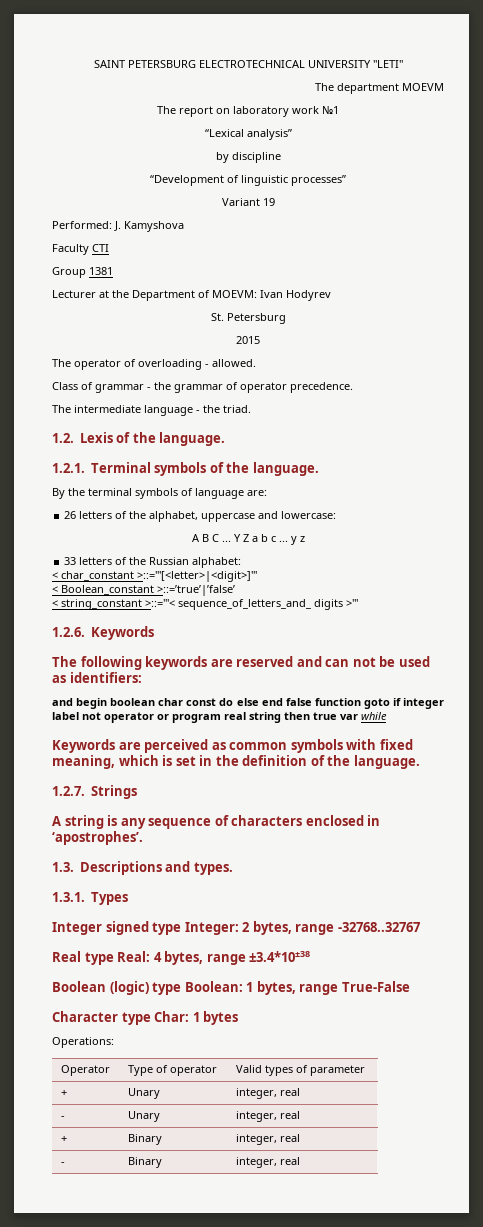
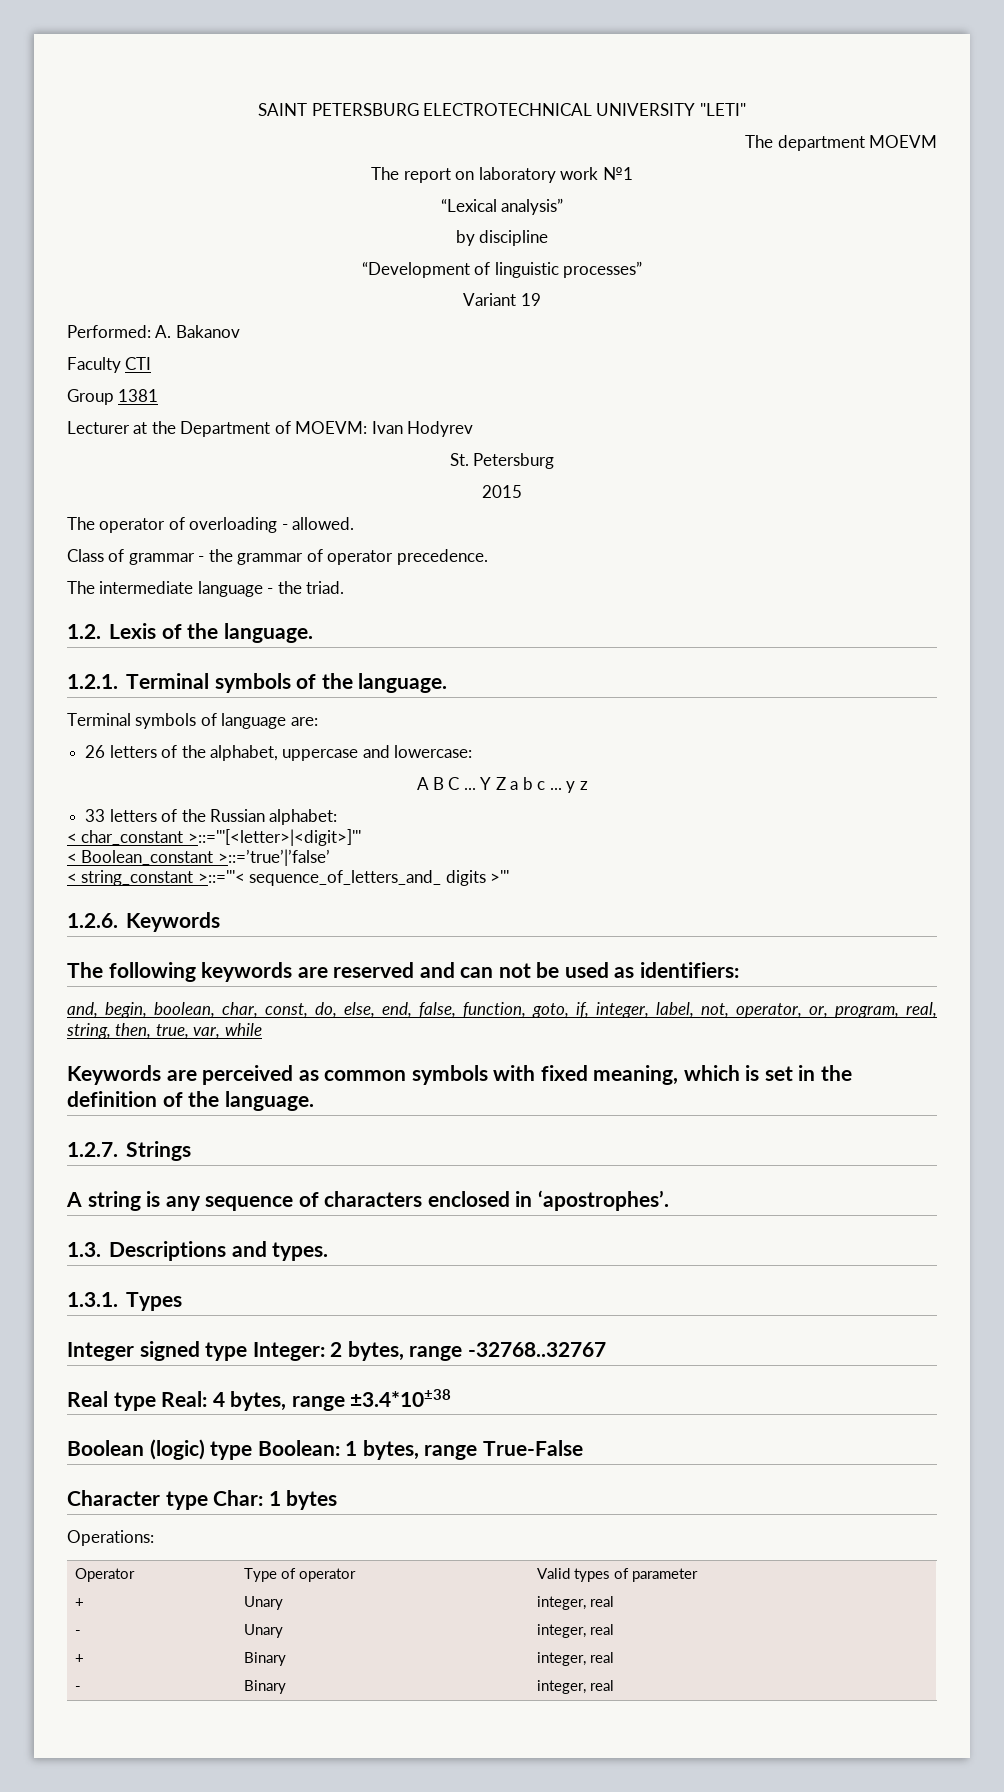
- Performed: J. Kamyshova
+ Performed: A. Bakanov
- By the terminal symbols of language are:
+ Terminal symbols of language are:
- and begin boolean char const do else end false function goto if integer label not operator or program real string then true var while
+ and, begin, boolean, char, const, do, else, end, false, function, goto, if, integer, label, not, operator, or, program, real, string, then, true, var, while

